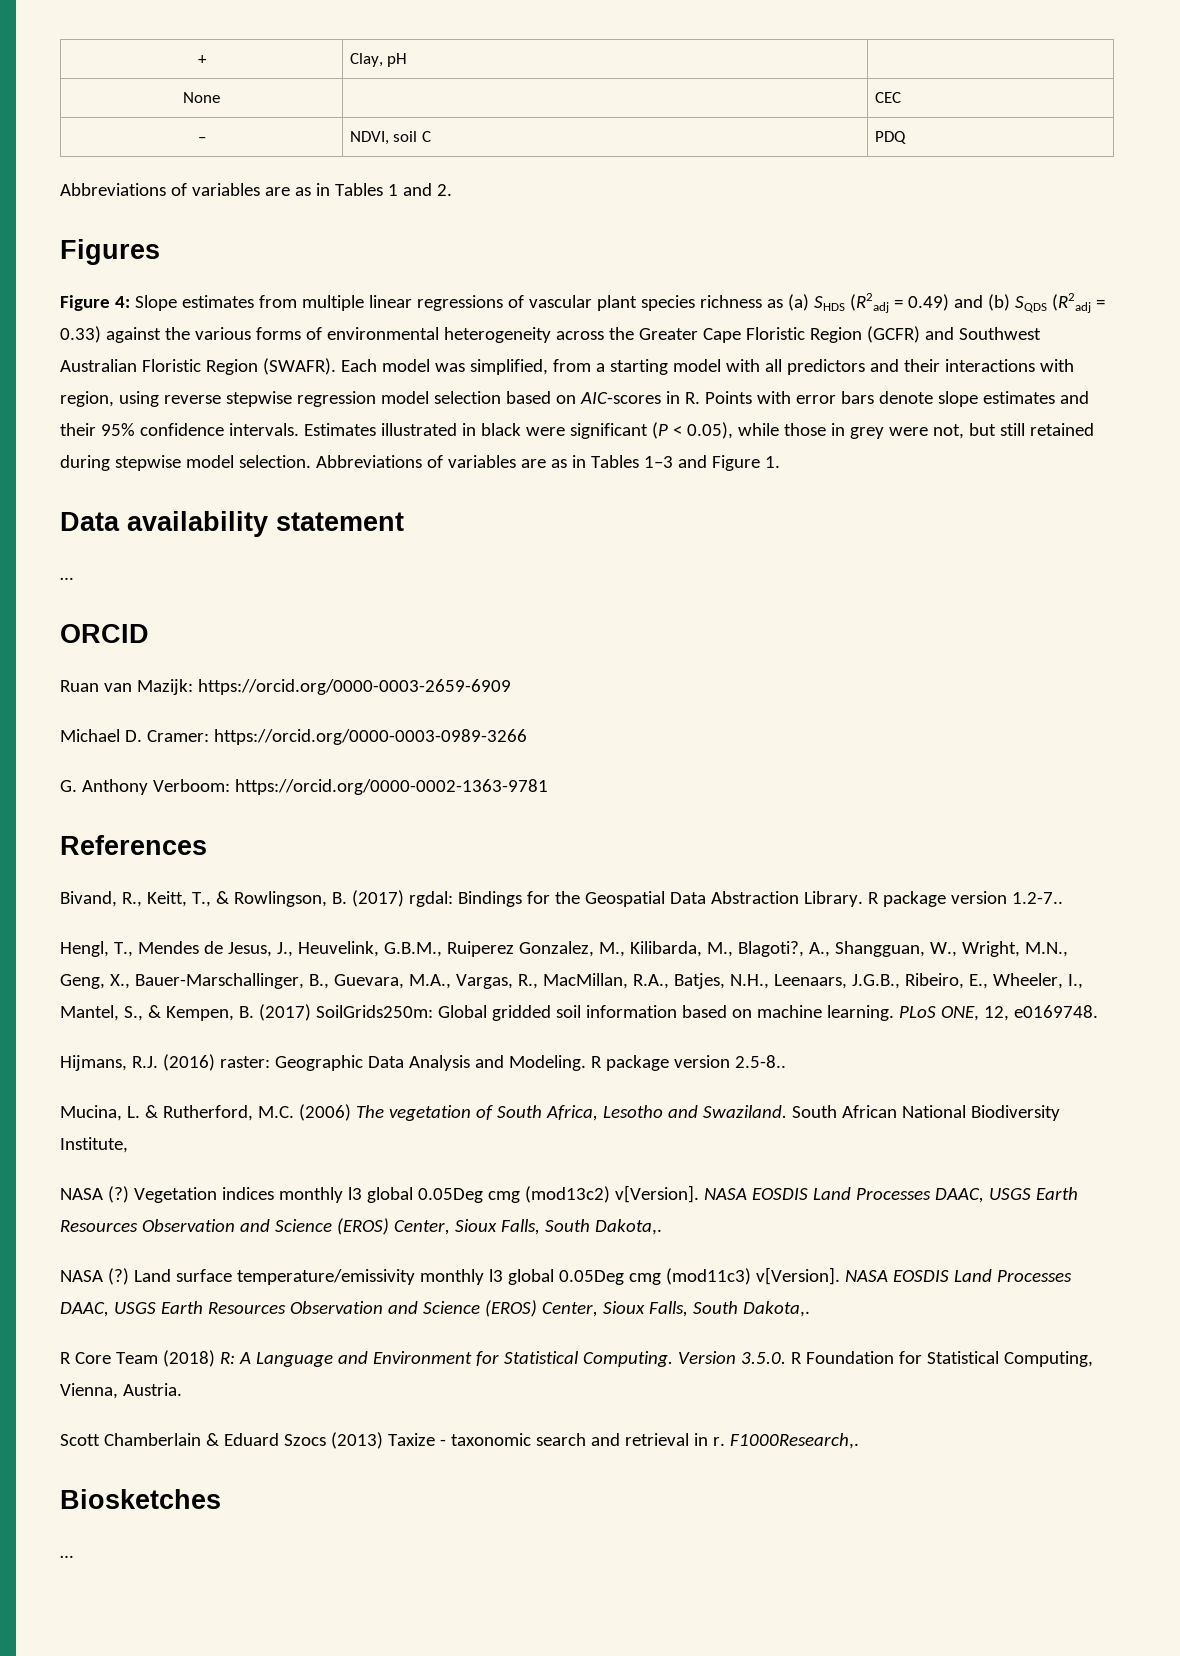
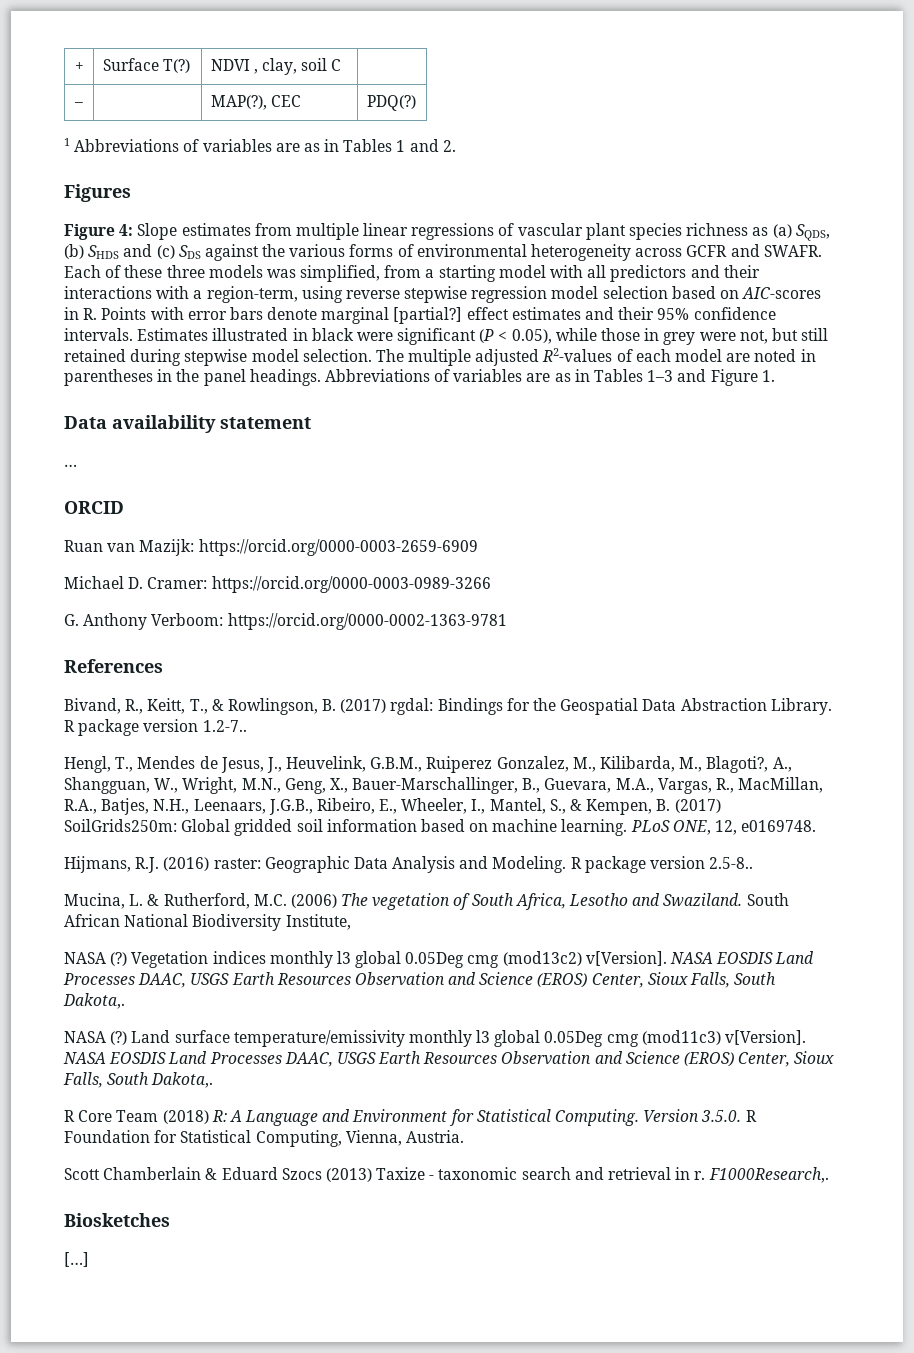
- + | Clay, pH |
- None | | CEC
- – | NDVI, soil C | PDQ
- Abbreviations of variables are as in Tables 1 and 2.
+ + | Surface T(?) | NDVI , clay, soil C |
+ – | | MAP(?), CEC | PDQ(?)
+ 1 Abbreviations of variables are as in Tables 1 and 2.
- Figure 4: Slope estimates from multiple linear regressions of vascular plant species richness as (a) SHDS (R2adj = 0.49) and (b) SQDS (R2adj = 0.33) against the various forms of environmental heterogeneity across the Greater Cape Floristic Region (GCFR) and Southwest Australian Floristic Region (SWAFR). Each model was simplified, from a starting model with all predictors and their interactions with region, using reverse stepwise regression model selection based on AIC-scores in R. Points with error bars denote slope estimates and their 95% confidence intervals.
+ Figure 4: Slope estimates from multiple linear regressions of vascular plant species richness as (a) SQDS, (b) SHDS and (c) SDS against the various forms of environmental heterogeneity across GCFR and SWAFR. Each of these three models was simplified, from a starting model with all predictors and their interactions with a region-term, using reverse stepwise regression model selection based on AIC-scores in R. Points with error bars denote marginal [partial?] effect estimates and their 95% confidence intervals.
+ The multiple adjusted R2-values of each model are noted in parentheses in the panel headings.
  Biosketches
- …
+ […]

